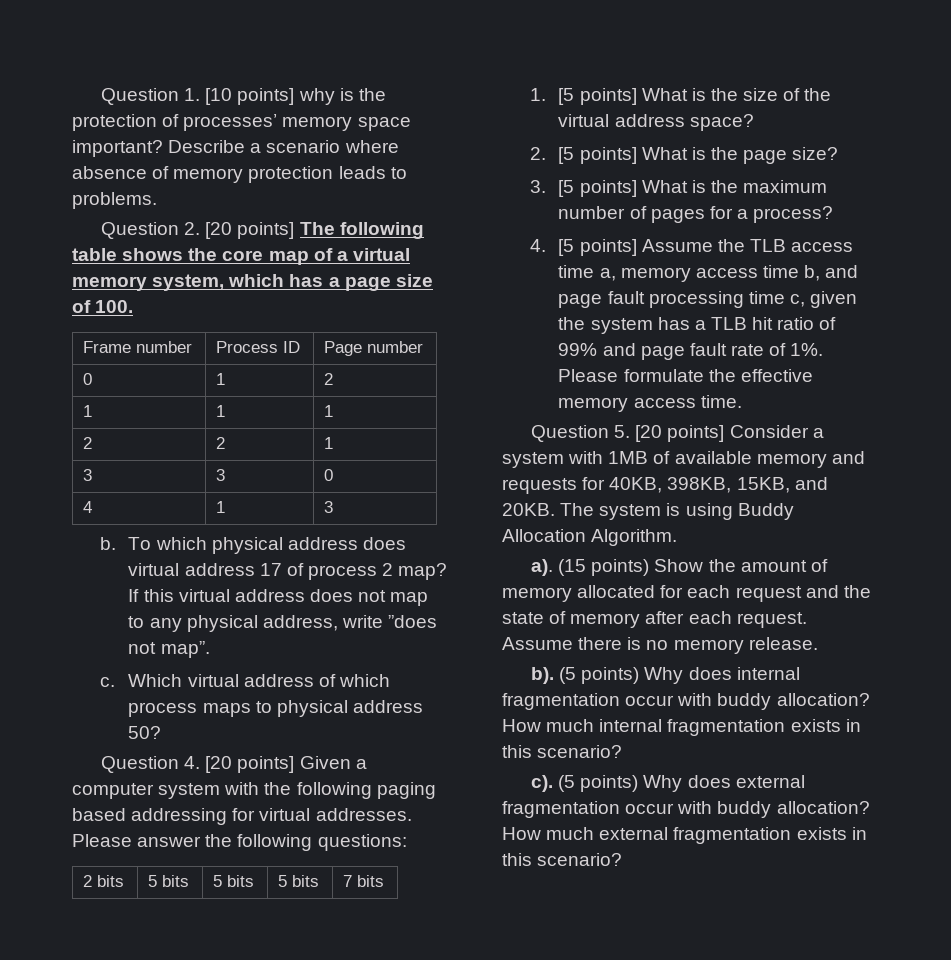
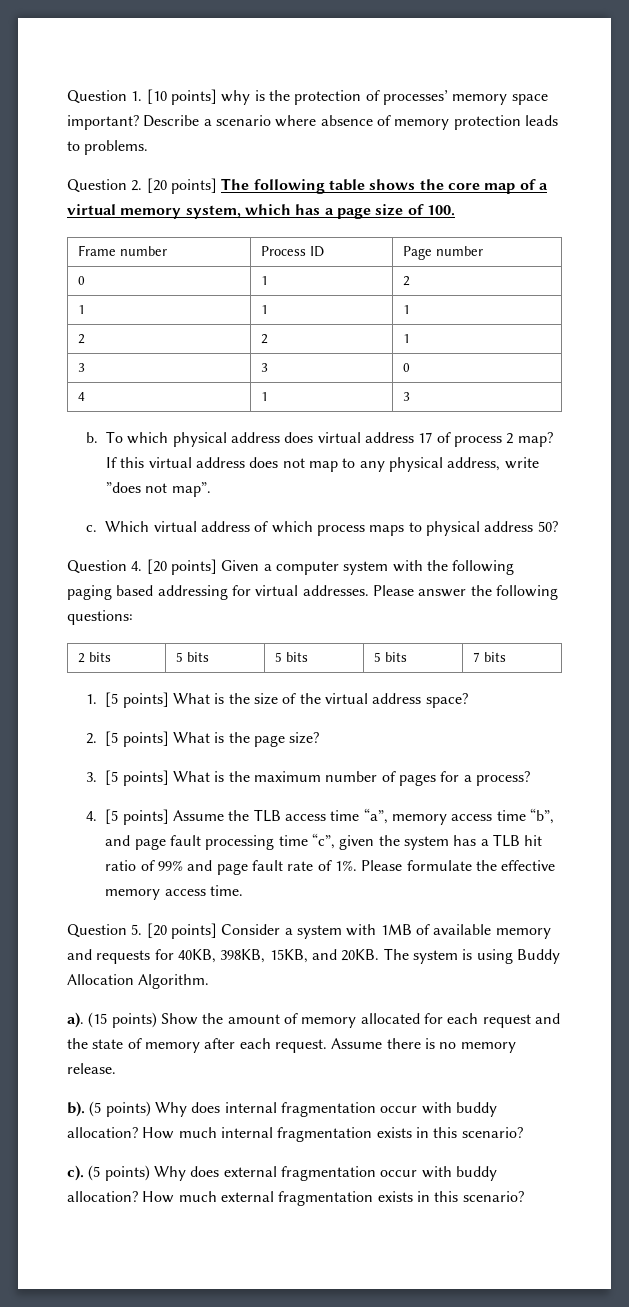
- 4. [5 points] Assume the TLB access time a, memory access time b, and page fault processing time c, given the system has a TLB hit ratio of 99% and page fault rate of 1%.
+ 4. [5 points] Assume the TLB access time “a”, memory access time “b”, and page fault processing time “c”, given the system has a TLB hit ratio of 99% and page fault rate of 1%.

